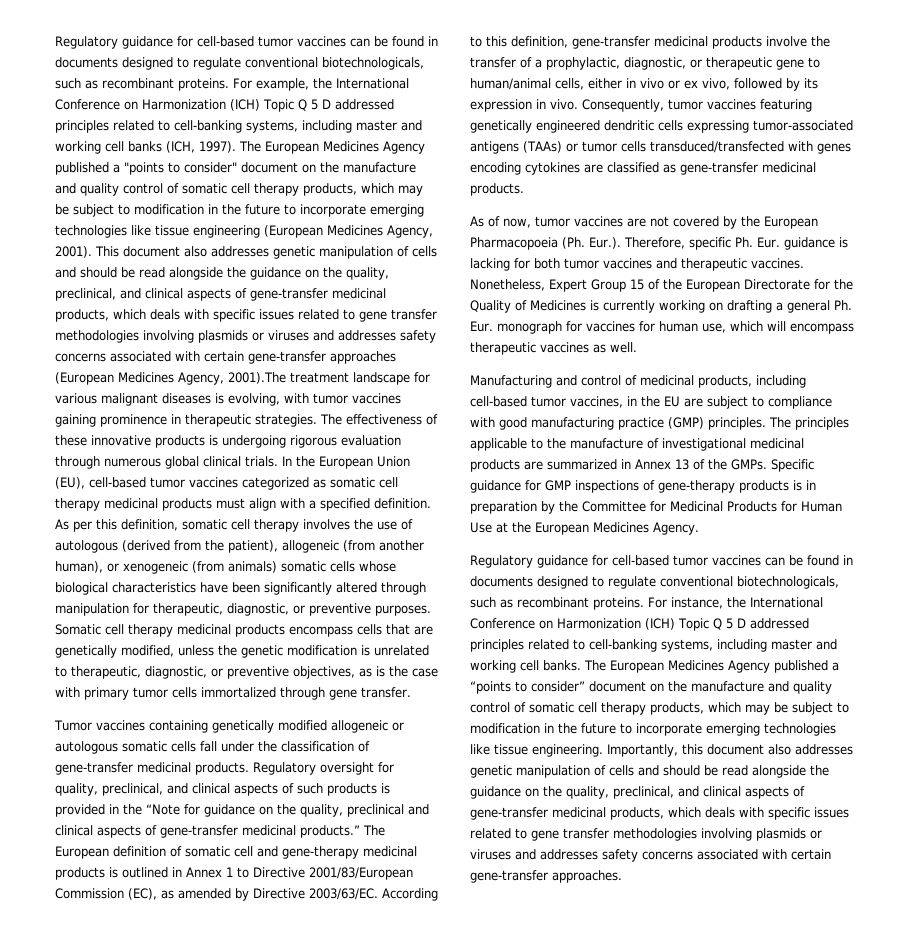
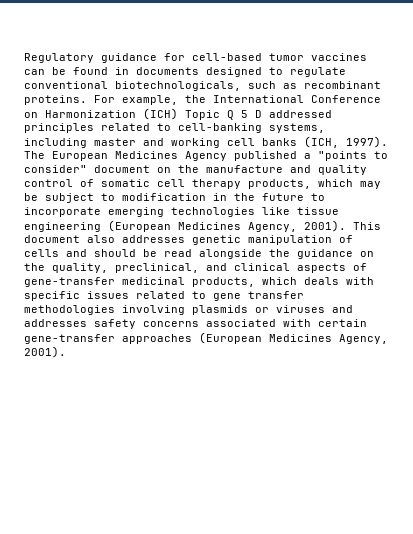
- This document also addresses genetic manipulation of cells and should be read alongside the guidance on the quality, preclinical, and clinical aspects of gene-transfer medicinal products, which deals with specific issues related to gene transfer methodologies involving plasmids or viruses and addresses safety concerns associated with certain gene-transfer approaches (European Medicines Agency, 2001).The treatment landscape for various malignant diseases is evolving, with tumor vaccines gaining prominence in therapeutic strategies. The effectiveness of these innovative products is undergoing rigorous evaluation through numerous global clinical trials. In the European Union (EU), cell-based tumor vaccines categorized as somatic cell therapy medicinal products must align with a specified definition. As per this definition, somatic cell therapy involves the use of autologous (derived from the patient), allogeneic (from another human), or xenogeneic (from animals) somatic cells whose biological characteristics have been significantly altered through manipulation for therapeutic, diagnostic, or preventive purposes. Somatic cell therapy medicinal products encompass cells that are genetically modified, unless the genetic modification is unrelated to therapeutic, diagnostic, or preventive objectives, as is the case with primary tumor cells immortalized through gene transfer.
- Tumor vaccines containing genetically modified allogeneic or autologous somatic cells fall under the classification of gene-transfer medicinal products. Regulatory oversight for quality, preclinical, and clinical aspects of such products is provided in the “Note for guidance on the quality, preclinical and clinical aspects of gene-transfer medicinal products.” The European definition of somatic cell and gene-therapy medicinal products is outlined in Annex 1 to Directive 2001/83/European Commission (EC), as amended by Directive 2003/63/EC. According to this definition, gene-transfer medicinal products involve the transfer of a prophylactic, diagnostic, or therapeutic gene to human/animal cells, either in vivo or ex vivo, followed by its expression in vivo. Consequently, tumor vaccines featuring genetically engineered dendritic cells expressing tumor-associated antigens (TAAs) or tumor cells transduced/transfected with genes encoding cytokines are classified as gene-transfer medicinal products.
- As of now, tumor vaccines are not covered by the European Pharmacopoeia (Ph. Eur.). Therefore, specific Ph. Eur. guidance is lacking for both tumor vaccines and therapeutic vaccines. Nonetheless, Expert Group 15 of the European Directorate for the Quality of Medicines is currently working on drafting a general Ph. Eur. monograph for vaccines for human use, which will encompass therapeutic vaccines as well.
- Manufacturing and control of medicinal products, including cell-based tumor vaccines, in the EU are subject to compliance with good manufacturing practice (GMP) principles. The principles applicable to the manufacture of investigational medicinal products are summarized in Annex 13 of the GMPs. Specific guidance for GMP inspections of gene-therapy products is in preparation by the Committee for Medicinal Products for Human Use at the European Medicines Agency.
- Regulatory guidance for cell-based tumor vaccines can be found in documents designed to regulate conventional biotechnologicals, such as recombinant proteins. For instance, the International Conference on Harmonization (ICH) Topic Q 5 D addressed principles related to cell-banking systems, including master and working cell banks. The European Medicines Agency published a “points to consider” document on the manufacture and quality control of somatic cell therapy products, which may be subject to modification in the future to incorporate emerging technologies like tissue engineering. Importantly, this document also addresses genetic manipulation of cells and should be read alongside the guidance on the quality, preclinical, and clinical aspects of gene-transfer medicinal products, which deals with specific issues related to gene transfer methodologies involving plasmids or viruses and addresses safety concerns associated with certain gene-transfer approaches.
+ This document also addresses genetic manipulation of cells and should be read alongside the guidance on the quality, preclinical, and clinical aspects of gene-transfer medicinal products, which deals with specific issues related to gene transfer methodologies involving plasmids or viruses and addresses safety concerns associated with certain gene-transfer approaches (European Medicines Agency, 2001).

